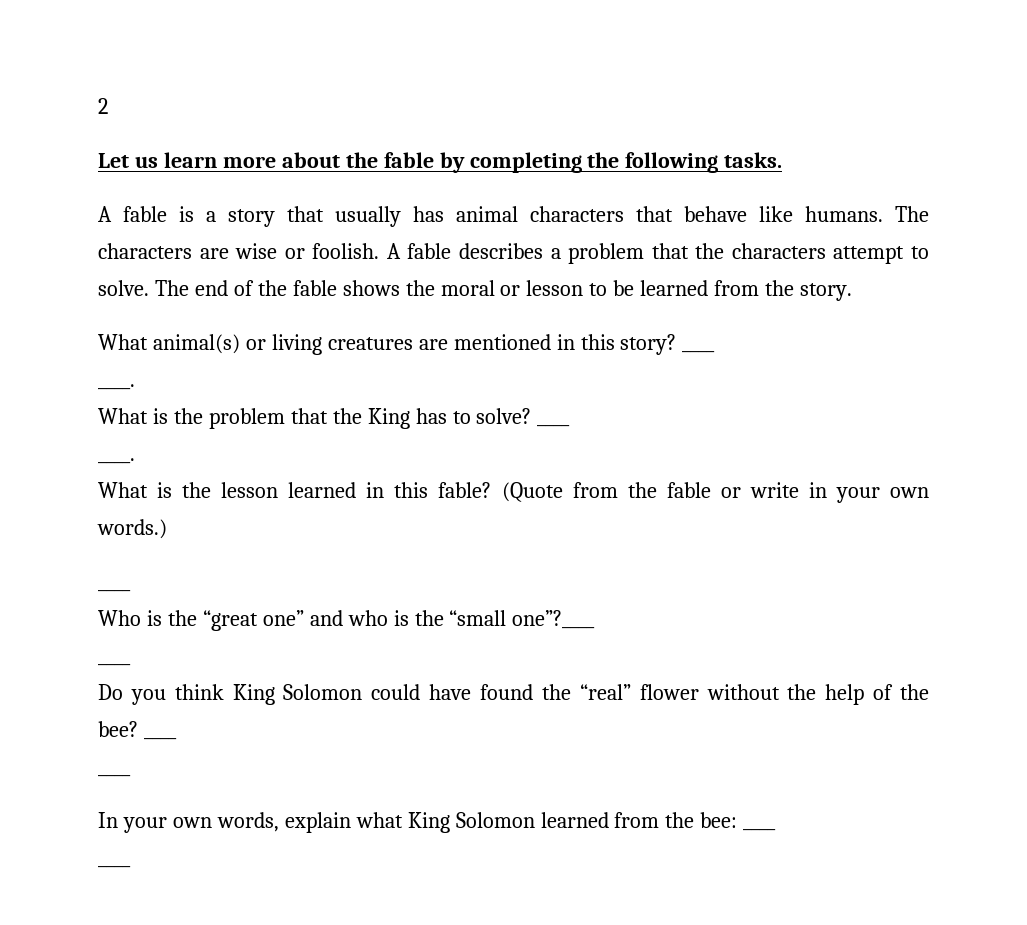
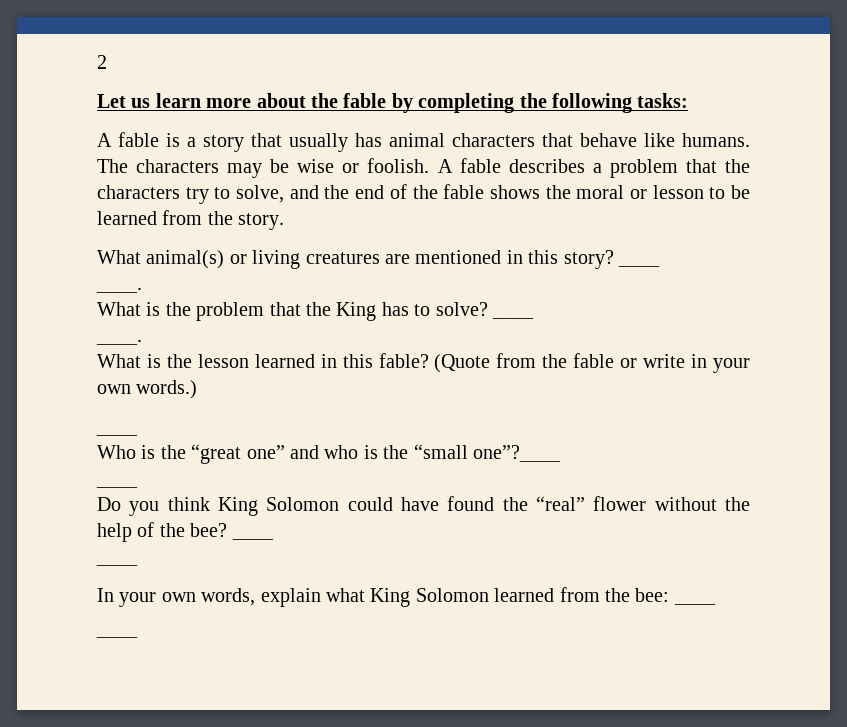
- Let us learn more about the fable by completing the following tasks.
+ Let us learn more about the fable by completing the following tasks:
- The characters are wise or foolish.
+ The characters may be wise or foolish.
- A fable describes a problem that the characters attempt to solve. The end of the fable shows the moral or lesson to be learned from the story.
+ A fable describes a problem that the characters try to solve, and the end of the fable shows the moral or lesson to be learned from the story.

